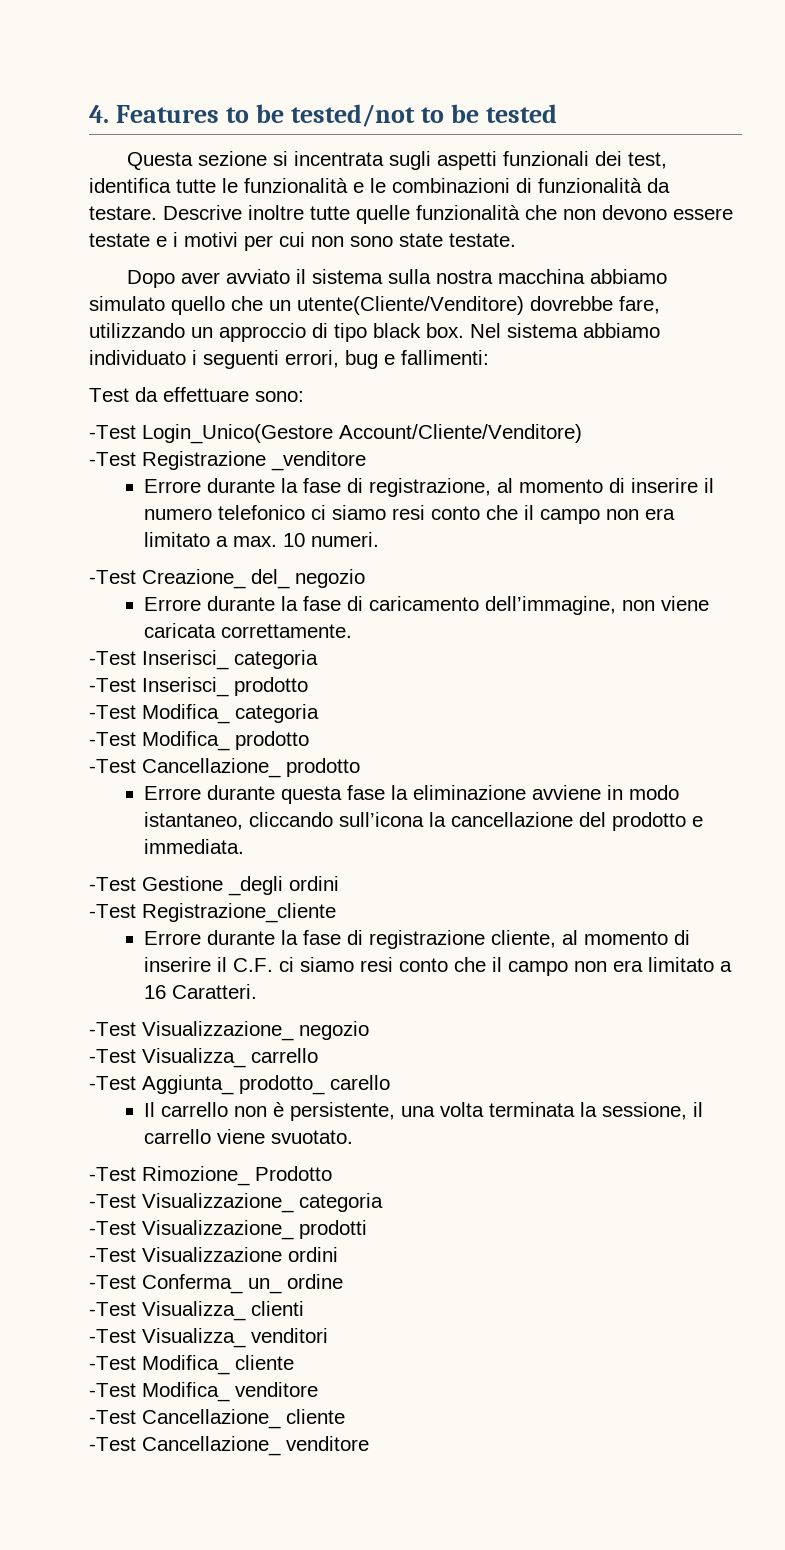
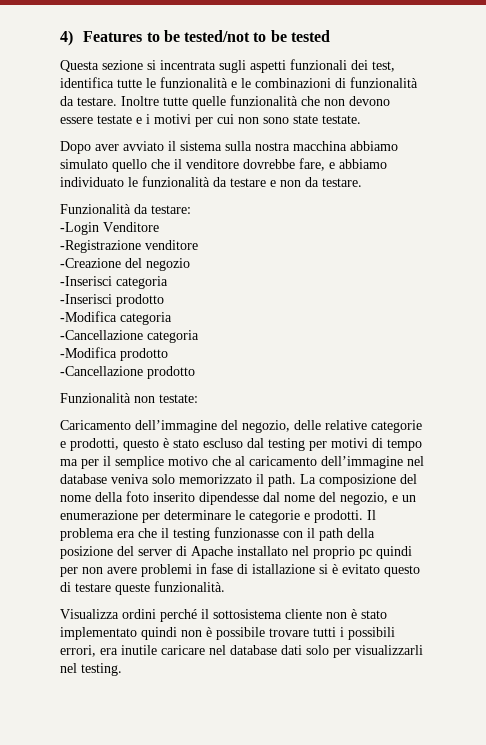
- 4. Features to be tested/not to be tested
+ 4) Features to be tested/not to be tested
- Descrive inoltre tutte quelle funzionalità che non devono essere testate e i motivi per cui non sono state testate.
+ Inoltre tutte quelle funzionalità che non devono essere testate e i motivi per cui non sono state testate.
- Dopo aver avviato il sistema sulla nostra macchina abbiamo simulato quello che un utente(Cliente/Venditore) dovrebbe fare, utilizzando un approccio di tipo black box. Nel sistema abbiamo individuato i seguenti errori, bug e fallimenti:
- Test da effettuare sono:
- -Test Login_Unico(Gestore Account/Cliente/Venditore)
- -Test Registrazione _venditore
- Errore durante la fase di registrazione, al momento di inserire il numero telefonico ci siamo resi conto che il campo non era limitato a max. 10 numeri.
- -Test Creazione_ del_ negozio
- Errore durante la fase di caricamento dell’immagine, non viene caricata correttamente.
- -Test Inserisci_ categoria
- -Test Inserisci_ prodotto
- -Test Modifica_ categoria
- -Test Modifica_ prodotto
- -Test Cancellazione_ prodotto
- Errore durante questa fase la eliminazione avviene in modo istantaneo, cliccando sull’icona la cancellazione del prodotto e immediata.
- -Test Gestione _degli ordini
- -Test Registrazione_cliente
- Errore durante la fase di registrazione cliente, al momento di inserire il C.F. ci siamo resi conto che il campo non era limitato a 16 Caratteri.
- -Test Visualizzazione_ negozio
- -Test Visualizza_ carrello
- -Test Aggiunta_ prodotto_ carello
- Il carrello non è persistente, una volta terminata la sessione, il carrello viene svuotato.
- -Test Rimozione_ Prodotto
- -Test Visualizzazione_ categoria
- -Test Visualizzazione_ prodotti
- -Test Visualizzazione ordini
- -Test Conferma_ un_ ordine
- -Test Visualizza_ clienti
- -Test Visualizza_ venditori
- -Test Modifica_ cliente
- -Test Modifica_ venditore
- -Test Cancellazione_ cliente
- -Test Cancellazione_ venditore
+ Dopo aver avviato il sistema sulla nostra macchina abbiamo simulato quello che il venditore dovrebbe fare, e abbiamo individuato le funzionalità da testare e non da testare.
+ Funzionalità da testare:
+ -Login Venditore
+ -Registrazione venditore
+ -Creazione del negozio
+ -Inserisci categoria
+ -Inserisci prodotto
+ -Modifica categoria
+ -Cancellazione categoria
+ -Modifica prodotto
+ -Cancellazione prodotto
+ Funzionalità non testate:
+ Caricamento dell’immagine del negozio, delle relative categorie e prodotti, questo è stato escluso dal testing per motivi di tempo ma per il semplice motivo che al caricamento dell’immagine nel database veniva solo memorizzato il path. La composizione del nome della foto inserito dipendesse dal nome del negozio, e un enumerazione per determinare le categorie e prodotti. Il problema era che il testing funzionasse con il path della posizione del server di Apache installato nel proprio pc quindi per non avere problemi in fase di istallazione si è evitato questo di testare queste funzionalità.
+ Visualizza ordini perché il sottosistema cliente non è stato implementato quindi non è possibile trovare tutti i possibili errori, era inutile caricare nel database dati solo per visualizzarli nel testing.

